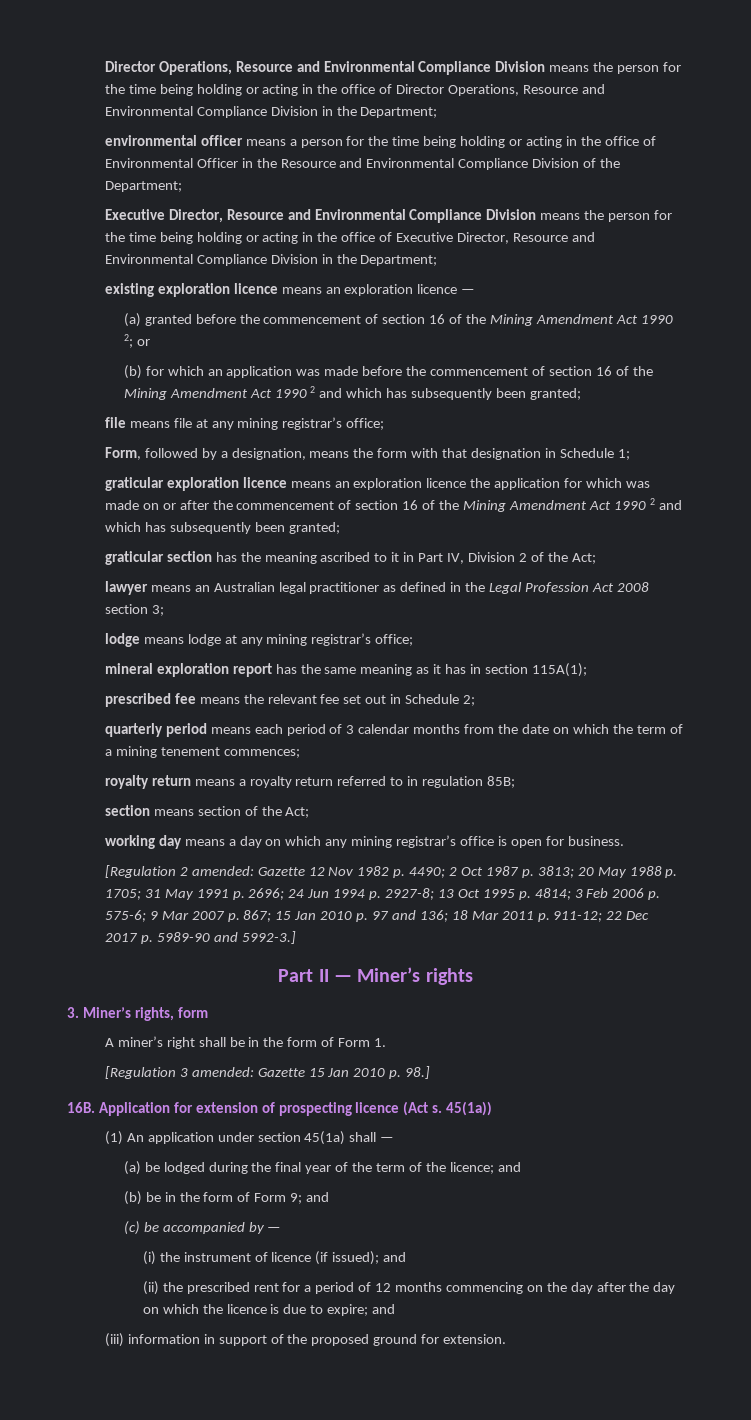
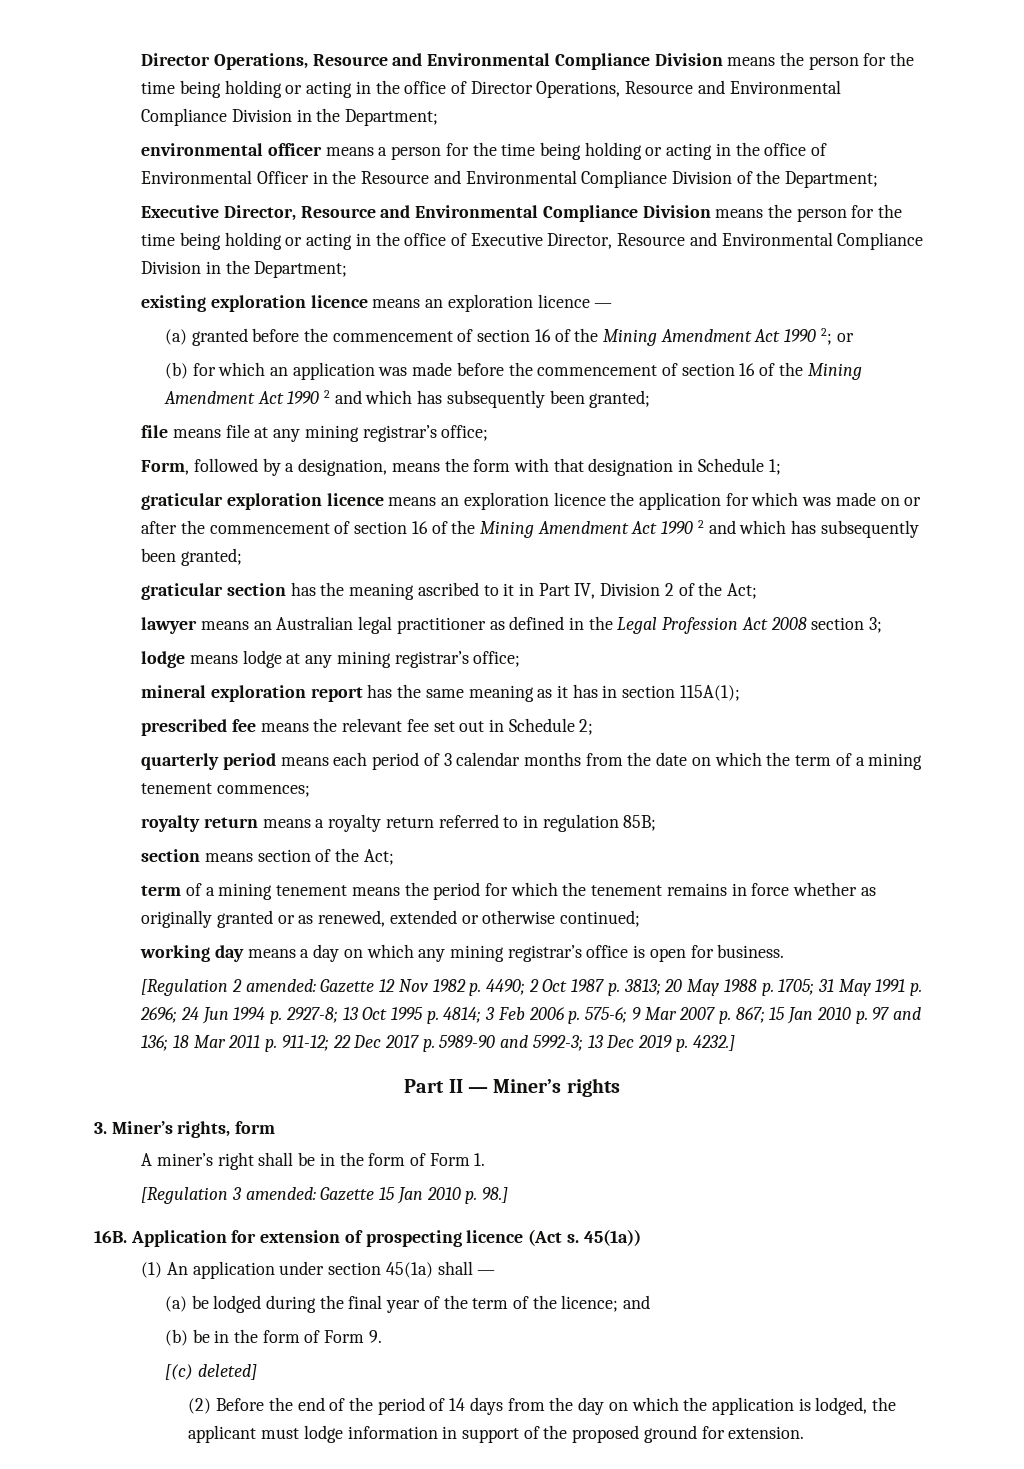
+ term of a mining tenement means the period for which the tenement remains in force whether as originally granted or as renewed, extended or otherwise continued;
- 22 Dec 2017 p. 5989-90 and 5992-3.]
+ 22 Dec 2017 p. 5989-90 and 5992-3; 13 Dec 2019 p. 4232.]
- (b) be in the form of Form 9; and
- (c) be accompanied by —
- (i) the instrument of licence (if issued); and
- (ii) the prescribed rent for a period of 12 months commencing on the day after the day on which the licence is due to expire; and
- (iii) information in support of the proposed ground for extension.
+ (b) be in the form of Form 9.
+ [(c) deleted]
+ (2) Before the end of the period of 14 days from the day on which the application is lodged, the applicant must lodge information in support of the proposed ground for extension.

